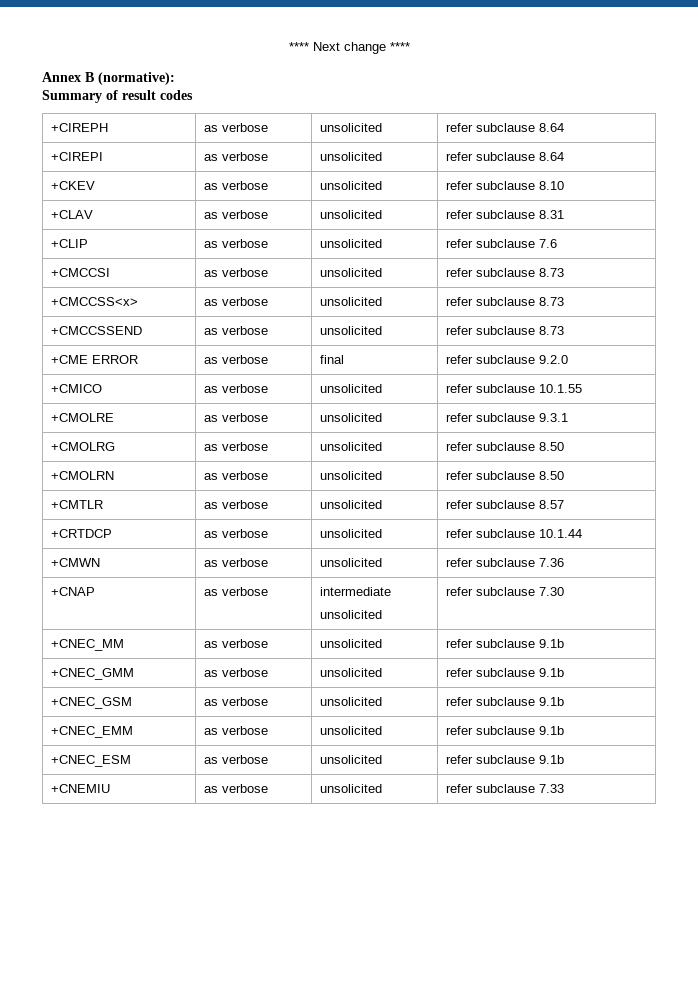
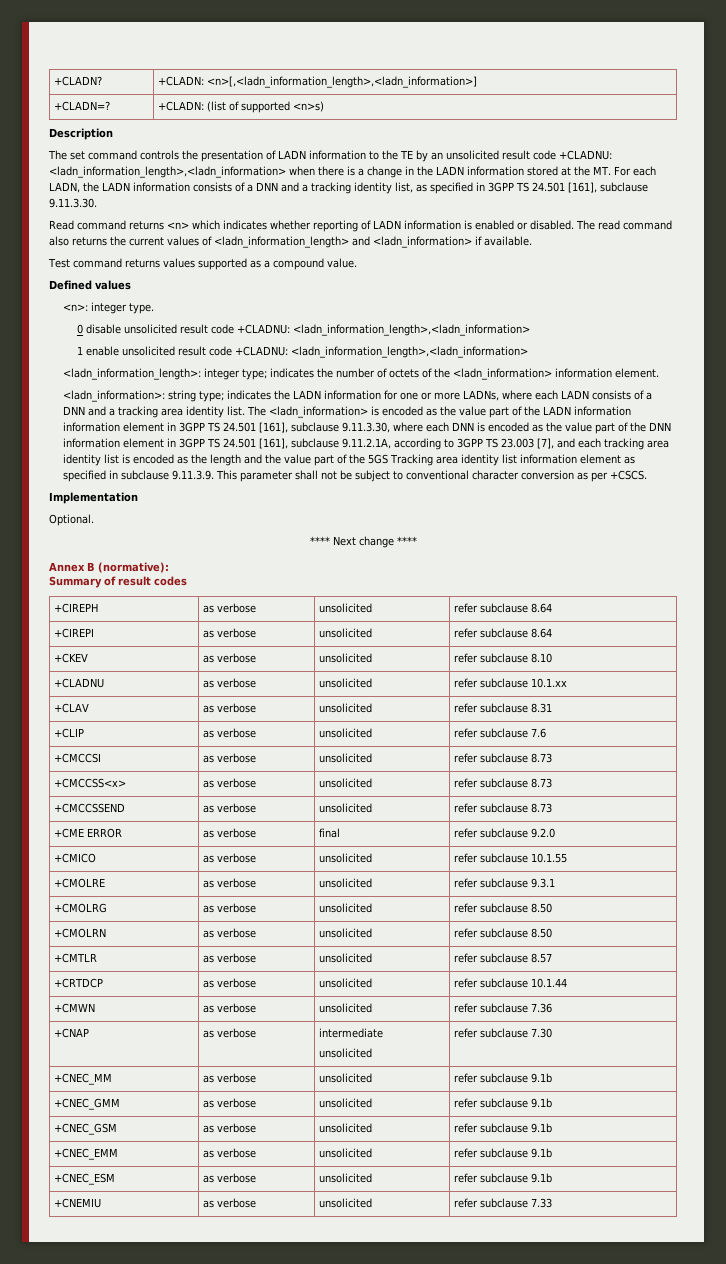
+ +CLADN? | +CLADN: <n>[,<ladn_information_length>,<ladn_information>]
+ +CLADN=? | +CLADN: (list of supported <n>s)
+ Description
+ The set command controls the presentation of LADN information to the TE by an unsolicited result code +CLADNU: <ladn_information_length>,<ladn_information> when there is a change in the LADN information stored at the MT. For each LADN, the LADN information consists of a DNN and a tracking identity list, as specified in 3GPP TS 24.501 [161], subclause 9.11.3.30.
+ Read command returns <n> which indicates whether reporting of LADN information is enabled or disabled. The read command also returns the current values of <ladn_information_length> and <ladn_information> if available.
+ Test command returns values supported as a compound value.
+ Defined values
+ <n>: integer type.
+ 0 disable unsolicited result code +CLADNU: <ladn_information_length>,<ladn_information>
+ 1 enable unsolicited result code +CLADNU: <ladn_information_length>,<ladn_information>
+ <ladn_information_length>: integer type; indicates the number of octets of the <ladn_information> information element.
+ <ladn_information>: string type; indicates the LADN information for one or more LADNs, where each LADN consists of a DNN and a tracking area identity list. The <ladn_information> is encoded as the value part of the LADN information information element in 3GPP TS 24.501 [161], subclause 9.11.3.30, where each DNN is encoded as the value part of the DNN information element in 3GPP TS 24.501 [161], subclause 9.11.2.1A, according to 3GPP TS 23.003 [7], and each tracking area identity list is encoded as the length and the value part of the 5GS Tracking area identity list information element as specified in subclause 9.11.3.9. This parameter shall not be subject to conventional character conversion as per +CSCS.
+ Implementation
+ Optional.
+ +CLADNU | as verbose | unsolicited | refer subclause 10.1.xx

